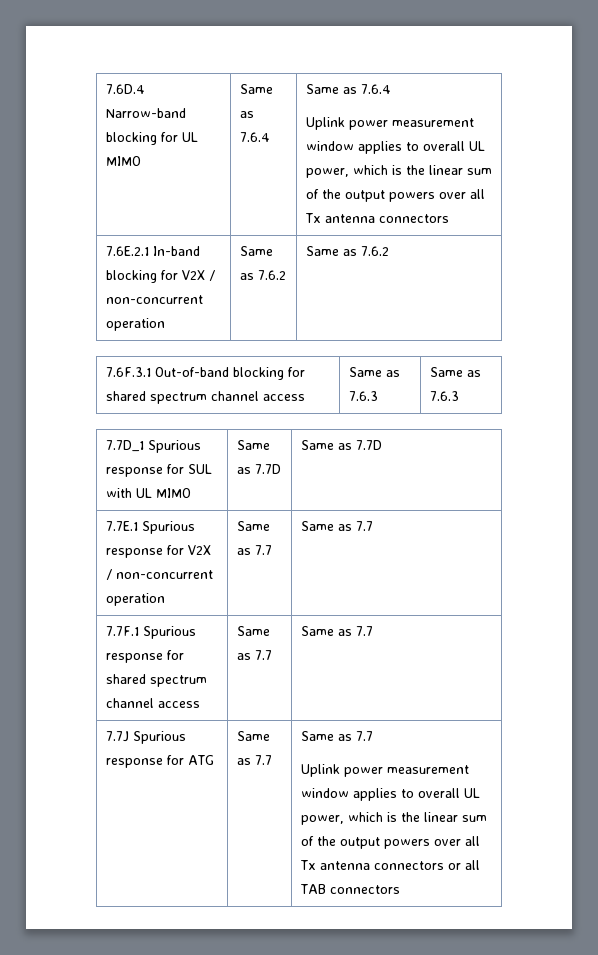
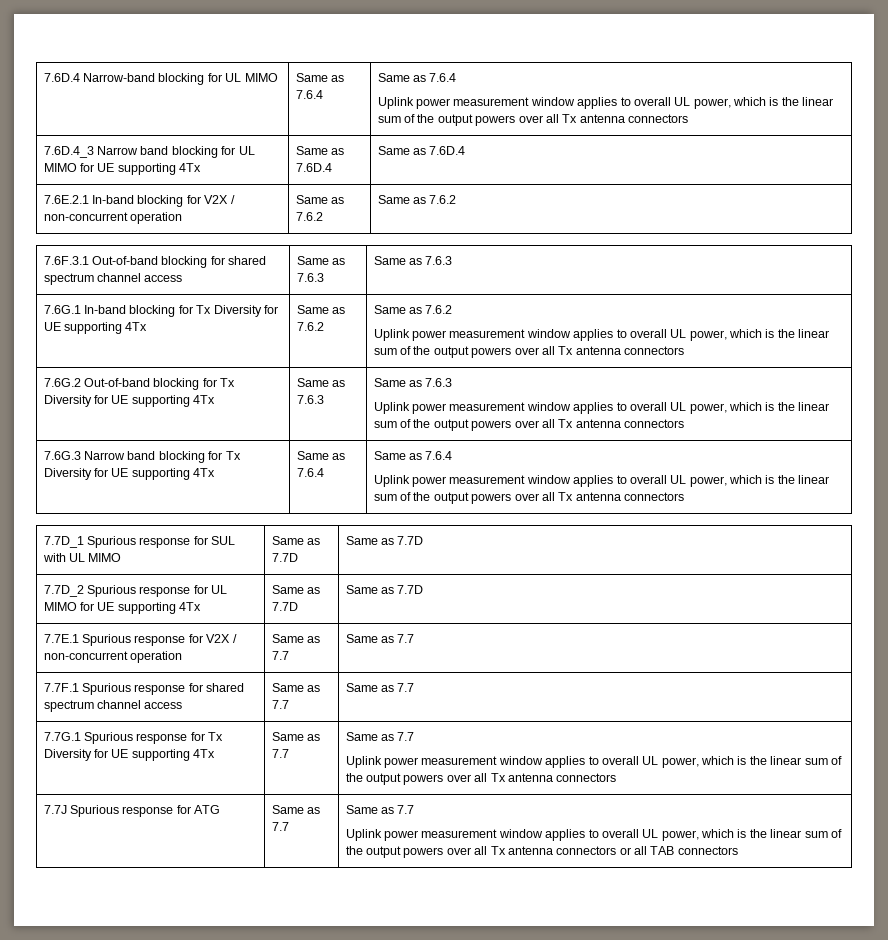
+ 7.6D.4_3 Narrow band blocking for UL MIMO for UE supporting 4Tx | Same as 7.6D.4 | Same as 7.6D.4
+ 7.6G.1 In-band blocking for Tx Diversity for UE supporting 4Tx | Same as 7.6.2 | Same as 7.6.2
+ Uplink power measurement window applies to overall UL power, which is the linear sum of the output powers over all Tx antenna connectors
+ 7.6G.2 Out-of-band blocking for Tx Diversity for UE supporting 4Tx | Same as 7.6.3 | Same as 7.6.3
+ Uplink power measurement window applies to overall UL power, which is the linear sum of the output powers over all Tx antenna connectors
+ 7.6G.3 Narrow band blocking for Tx Diversity for UE supporting 4Tx | Same as 7.6.4 | Same as 7.6.4
+ Uplink power measurement window applies to overall UL power, which is the linear sum of the output powers over all Tx antenna connectors
+ 7.7D_2 Spurious response for UL MIMO for UE supporting 4Tx | Same as 7.7D | Same as 7.7D
+ 7.7G.1 Spurious response for Tx Diversity for UE supporting 4Tx | Same as 7.7 | Same as 7.7
+ Uplink power measurement window applies to overall UL power, which is the linear sum of the output powers over all Tx antenna connectors

